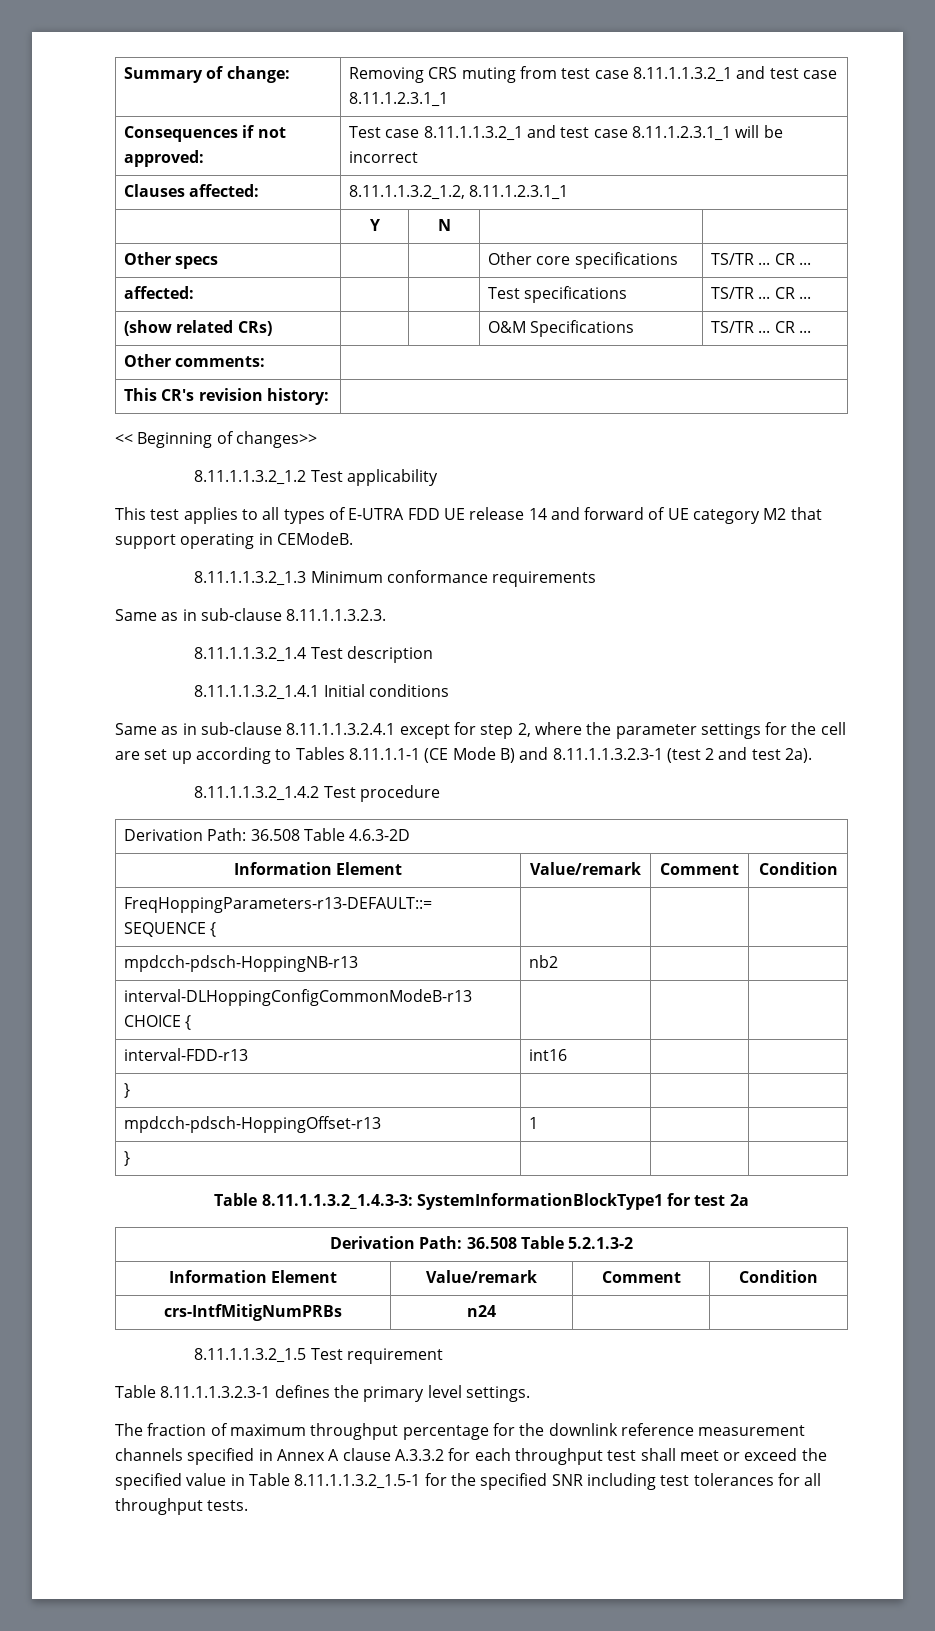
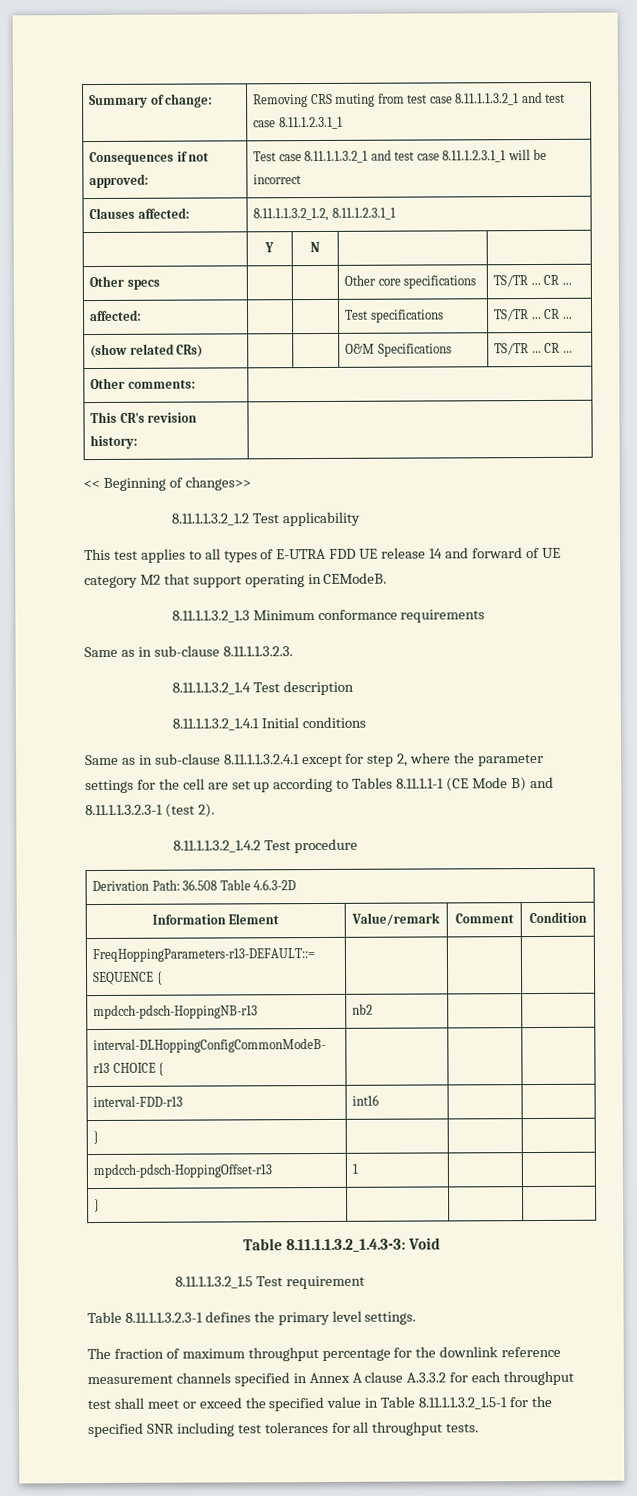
- Same as in sub-clause 8.11.1.1.3.2.4.1 except for step 2, where the parameter settings for the cell are set up according to Tables 8.11.1.1-1 (CE Mode B) and 8.11.1.1.3.2.3-1 (test 2 and test 2a).
+ Same as in sub-clause 8.11.1.1.3.2.4.1 except for step 2, where the parameter settings for the cell are set up according to Tables 8.11.1.1-1 (CE Mode B) and 8.11.1.1.3.2.3-1 (test 2).
- Table 8.11.1.1.3.2_1.4.3-3: SystemInformationBlockType1 for test 2a
- Derivation Path: 36.508 Table 5.2.1.3-2
- Information Element | Value/remark | Comment | Condition
- crs-IntfMitigNumPRBs | n24 | |
+ Table 8.11.1.1.3.2_1.4.3-3: Void

